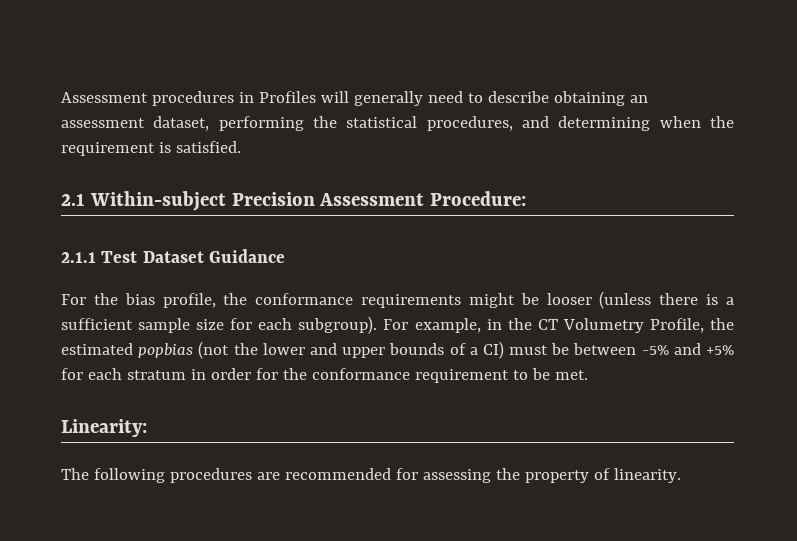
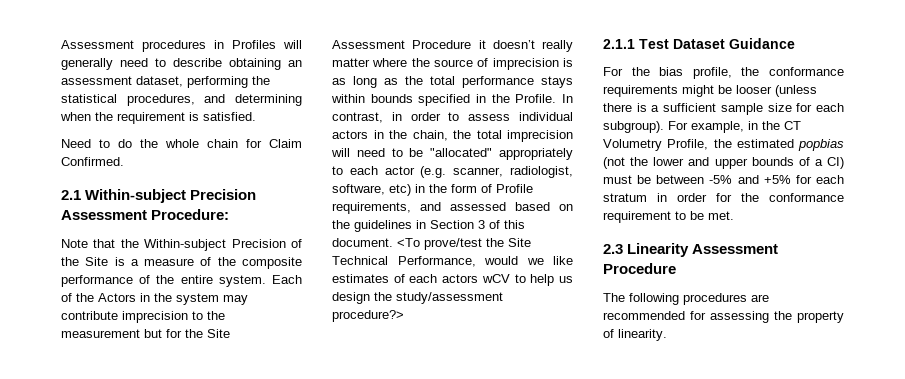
+ Need to do the whole chain for Claim Confirmed.
+ Note that the Within-subject Precision of the Site is a measure of the composite performance of the entire system. Each of the Actors in the system may contribute imprecision to the measurement but for the Site Assessment Procedure it doesn’t really matter where the source of imprecision is as long as the total performance stays within bounds specified in the Profile. In contrast, in order to assess individual actors in the chain, the total imprecision will need to be "allocated" appropriately to each actor (e.g. scanner, radiologist, software, etc) in the form of Profile requirements, and assessed based on the guidelines in Section 3 of this document. <To prove/test the Site Technical Performance, would we like estimates of each actors wCV to help us design the study/assessment procedure?>
- Linearity:
+ 2.3 Linearity Assessment Procedure

